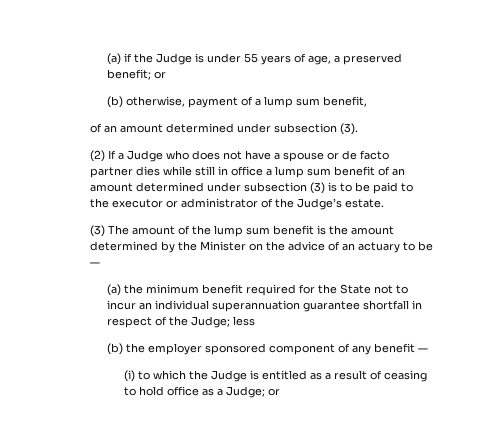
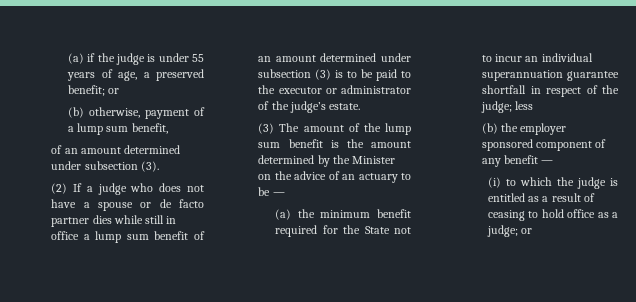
- (a) if the Judge is under 55 years of age, a preserved benefit; or
+ (a) if the judge is under 55 years of age, a preserved benefit; or
- (2) If a Judge who does not have a spouse or de facto partner dies while still in office a lump sum benefit of an amount determined under subsection (3) is to be paid to the executor or administrator of the Judge’s estate.
+ (2) If a judge who does not have a spouse or de facto partner dies while still in office a lump sum benefit of an amount determined under subsection (3) is to be paid to the executor or administrator of the judge’s estate.
- (a) the minimum benefit required for the State not to incur an individual superannuation guarantee shortfall in respect of the Judge; less
+ (a) the minimum benefit required for the State not to incur an individual superannuation guarantee shortfall in respect of the judge; less
- (i) to which the Judge is entitled as a result of ceasing to hold office as a Judge; or
+ (i) to which the judge is entitled as a result of ceasing to hold office as a judge; or

